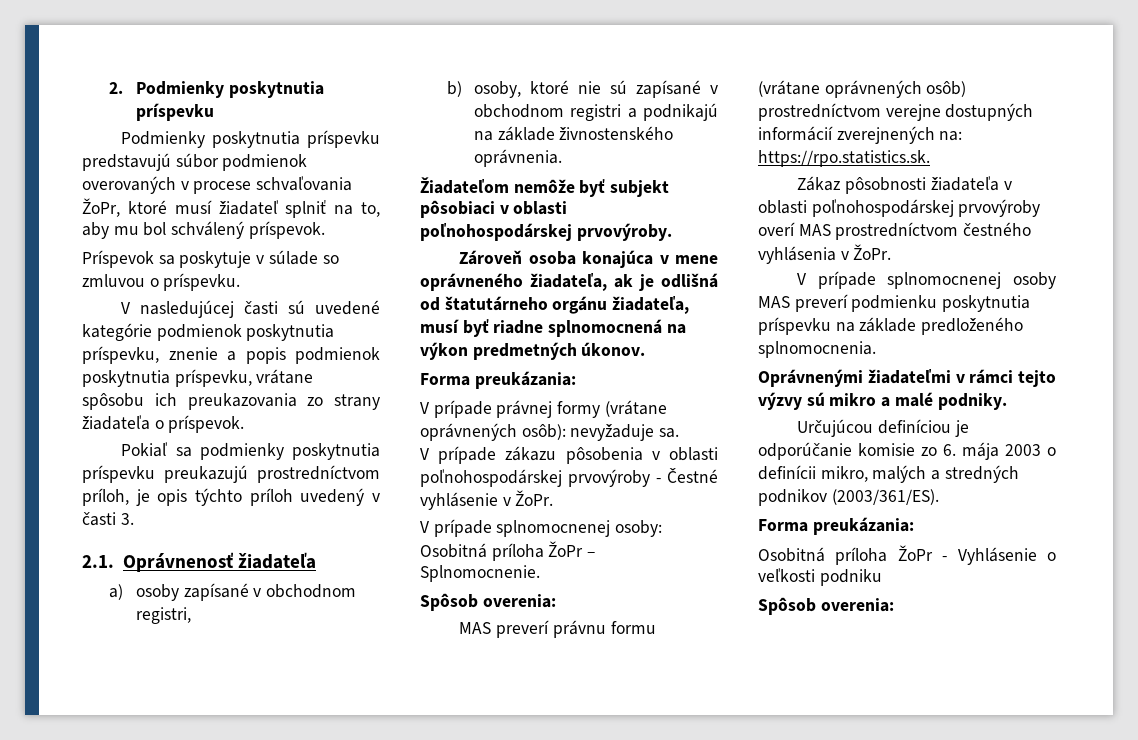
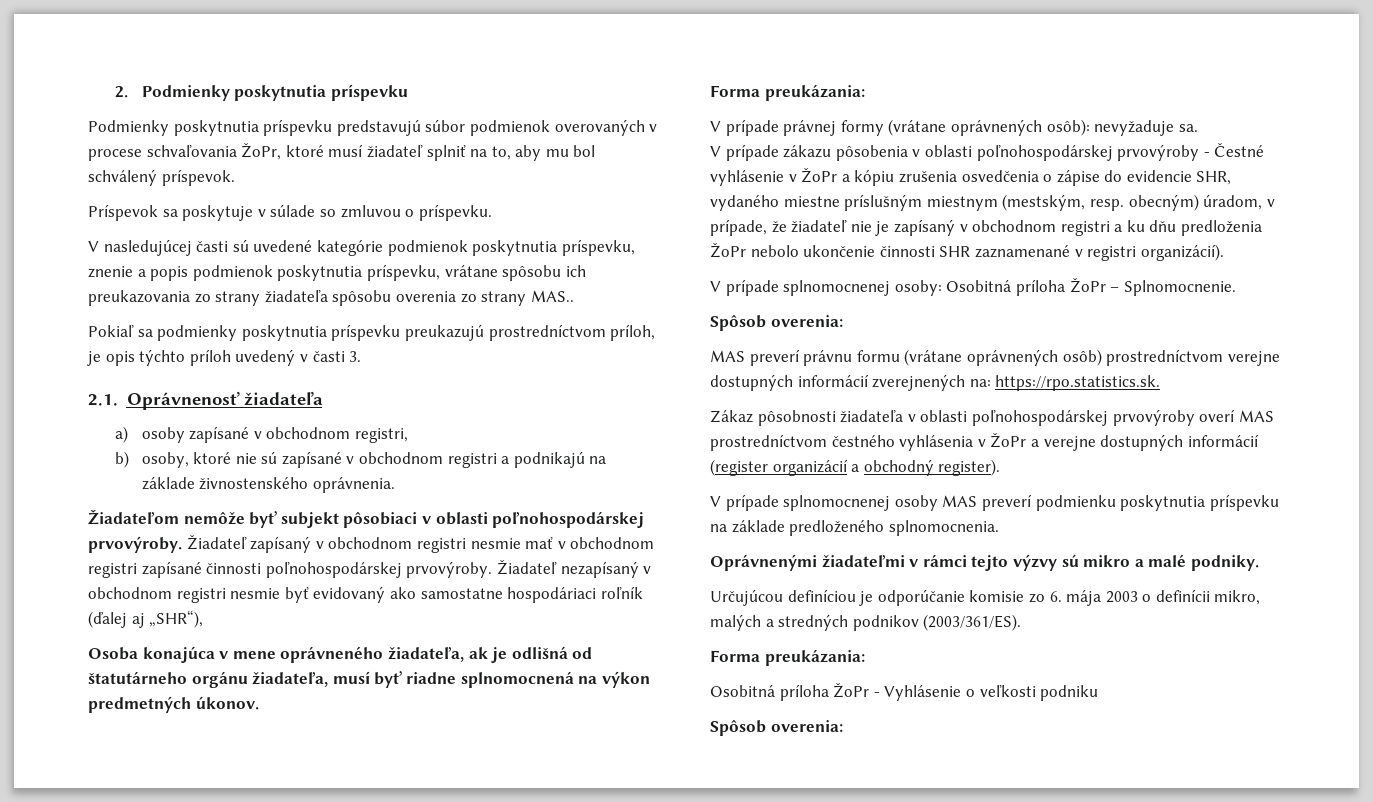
- V nasledujúcej časti sú uvedené kategórie podmienok poskytnutia príspevku, znenie a popis podmienok poskytnutia príspevku, vrátane spôsobu ich preukazovania zo strany žiadateľa o príspevok.
+ V nasledujúcej časti sú uvedené kategórie podmienok poskytnutia príspevku, znenie a popis podmienok poskytnutia príspevku, vrátane spôsobu ich preukazovania zo strany žiadateľa spôsobu overenia zo strany MAS..
- Žiadateľom nemôže byť subjekt pôsobiaci v oblasti poľnohospodárskej prvovýroby.
- Zároveň osoba konajúca v mene oprávneného žiadateľa, ak je odlišná od štatutárneho orgánu žiadateľa, musí byť riadne splnomocnená na výkon predmetných úkonov.
+ Žiadateľom nemôže byť subjekt pôsobiaci v oblasti poľnohospodárskej prvovýroby. Žiadateľ zapísaný v obchodnom registri nesmie mať v obchodnom registri zapísané činnosti poľnohospodárskej prvovýroby. Žiadateľ nezapísaný v obchodnom registri nesmie byť evidovaný ako samostatne hospodáriaci roľník (ďalej aj „SHR“),
+ Osoba konajúca v mene oprávneného žiadateľa, ak je odlišná od štatutárneho orgánu žiadateľa, musí byť riadne splnomocnená na výkon predmetných úkonov.
- V prípade zákazu pôsobenia v oblasti poľnohospodárskej prvovýroby - Čestné vyhlásenie v ŽoPr.
+ V prípade zákazu pôsobenia v oblasti poľnohospodárskej prvovýroby - Čestné vyhlásenie v ŽoPr a kópiu zrušenia osvedčenia o zápise do evidencie SHR, vydaného miestne príslušným miestnym (mestským, resp. obecným) úradom, v prípade, že žiadateľ nie je zapísaný v obchodnom registri a ku dňu predloženia ŽoPr nebolo ukončenie činnosti SHR zaznamenané v registri organizácií).
- Zákaz pôsobnosti žiadateľa v oblasti poľnohospodárskej prvovýroby overí MAS prostredníctvom čestného vyhlásenia v ŽoPr.
+ Zákaz pôsobnosti žiadateľa v oblasti poľnohospodárskej prvovýroby overí MAS prostredníctvom čestného vyhlásenia v ŽoPr a verejne dostupných informácií (register organizácií a obchodný register).

